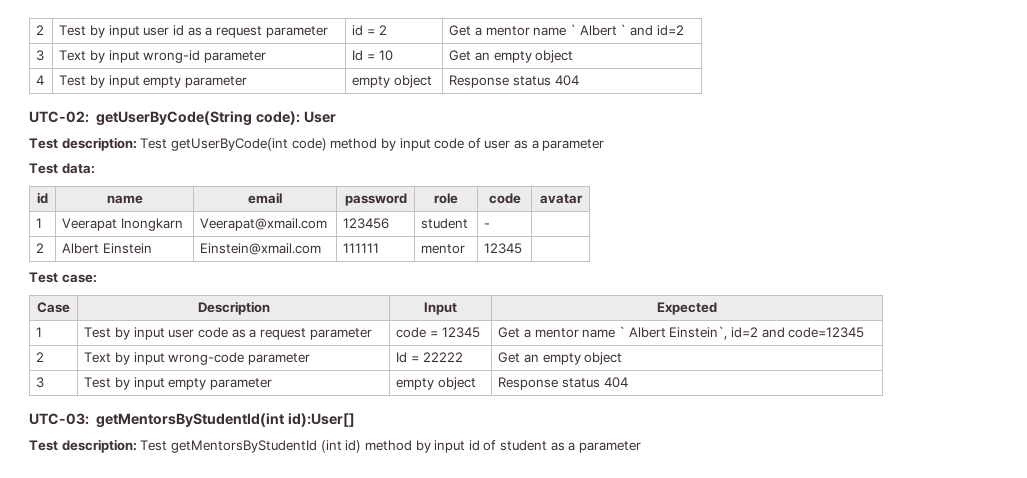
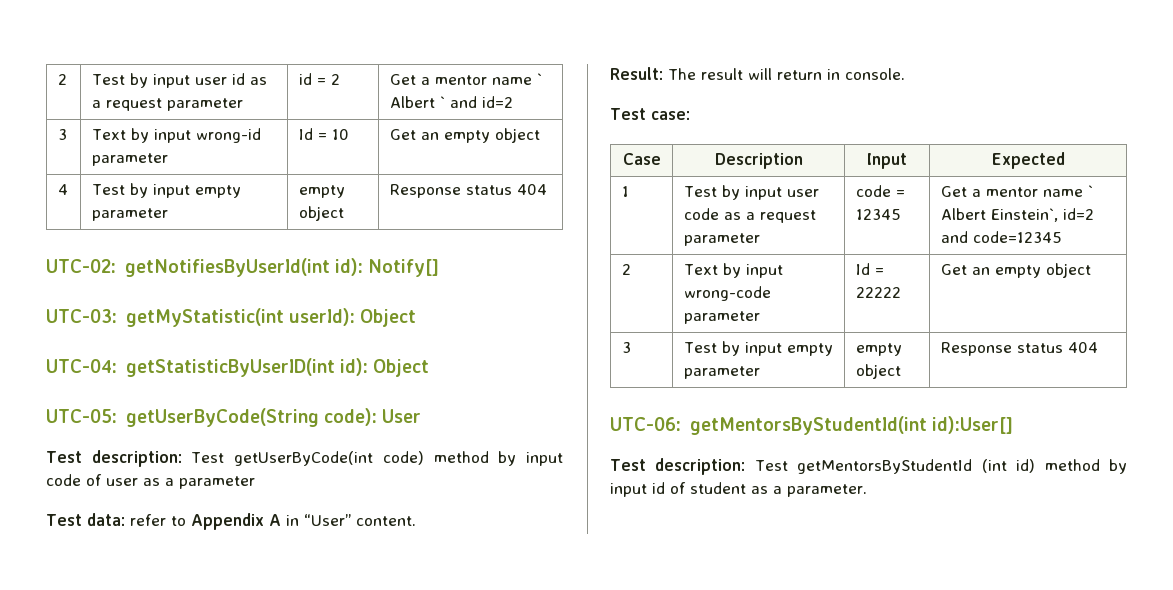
- UTC-02: getUserByCode(String code): User
+ UTC-02: getNotifiesByUserId(int id): Notify[]
+ UTC-03: getMyStatistic(int userId): Object
+ UTC-04: getStatisticByUserID(int id): Object
+ UTC-05: getUserByCode(String code): User
- Test data:
- id | name | email | password | role | code | avatar
- 1 | Veerapat Inongkarn | Veerapat@xmail.com | 123456 | student | - |
- 2 | Albert Einstein | Einstein@xmail.com | 111111 | mentor | 12345 |
+ Test data: refer to Appendix A in “User” content.
+ Result: The result will return in console.
- UTC-03: getMentorsByStudentId(int id):User[]
+ UTC-06: getMentorsByStudentId(int id):User[]
- Test description: Test getMentorsByStudentId (int id) method by input id of student as a parameter
+ Test description: Test getMentorsByStudentId (int id) method by input id of student as a parameter.

